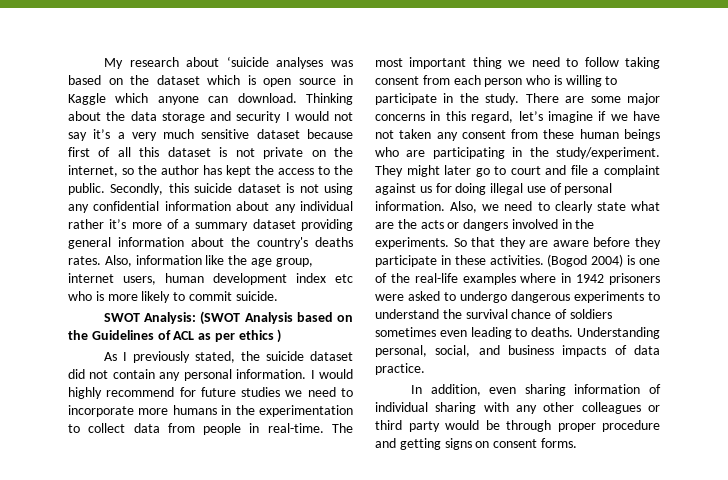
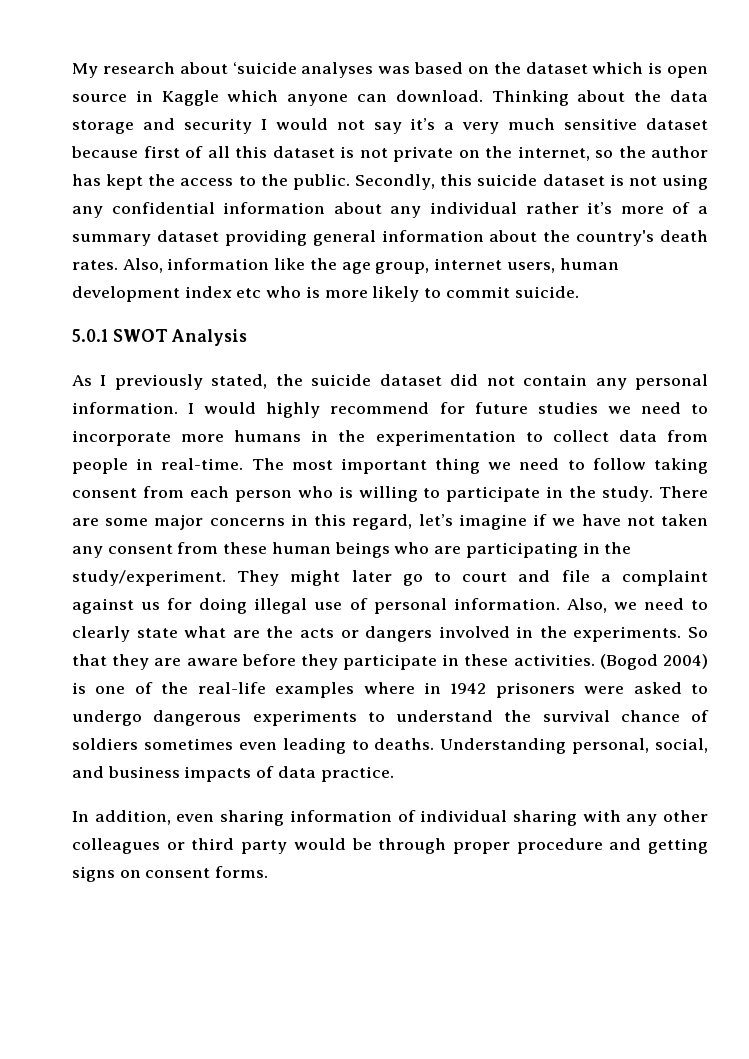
- Secondly, this suicide dataset is not using any confidential information about any individual rather it’s more of a summary dataset providing general information about the country's deaths rates.
+ Secondly, this suicide dataset is not using any confidential information about any individual rather it’s more of a summary dataset providing general information about the country's death rates.
- SWOT Analysis: (SWOT Analysis based on the Guidelines of ACL as per ethics )
+ 5.0.1 SWOT Analysis

